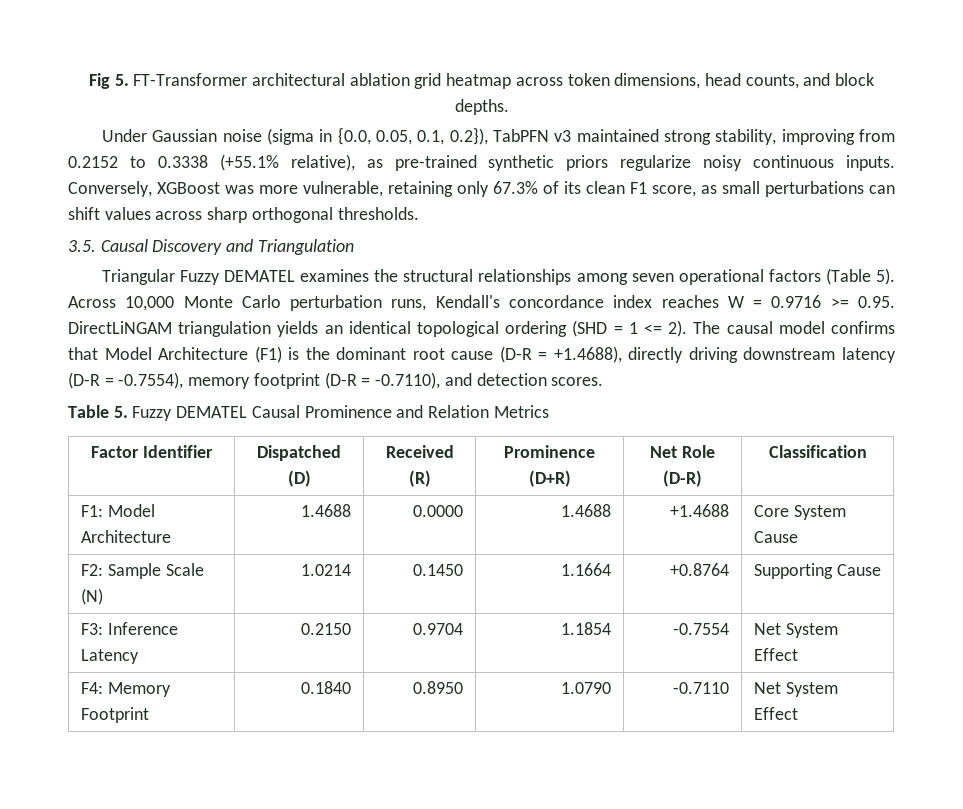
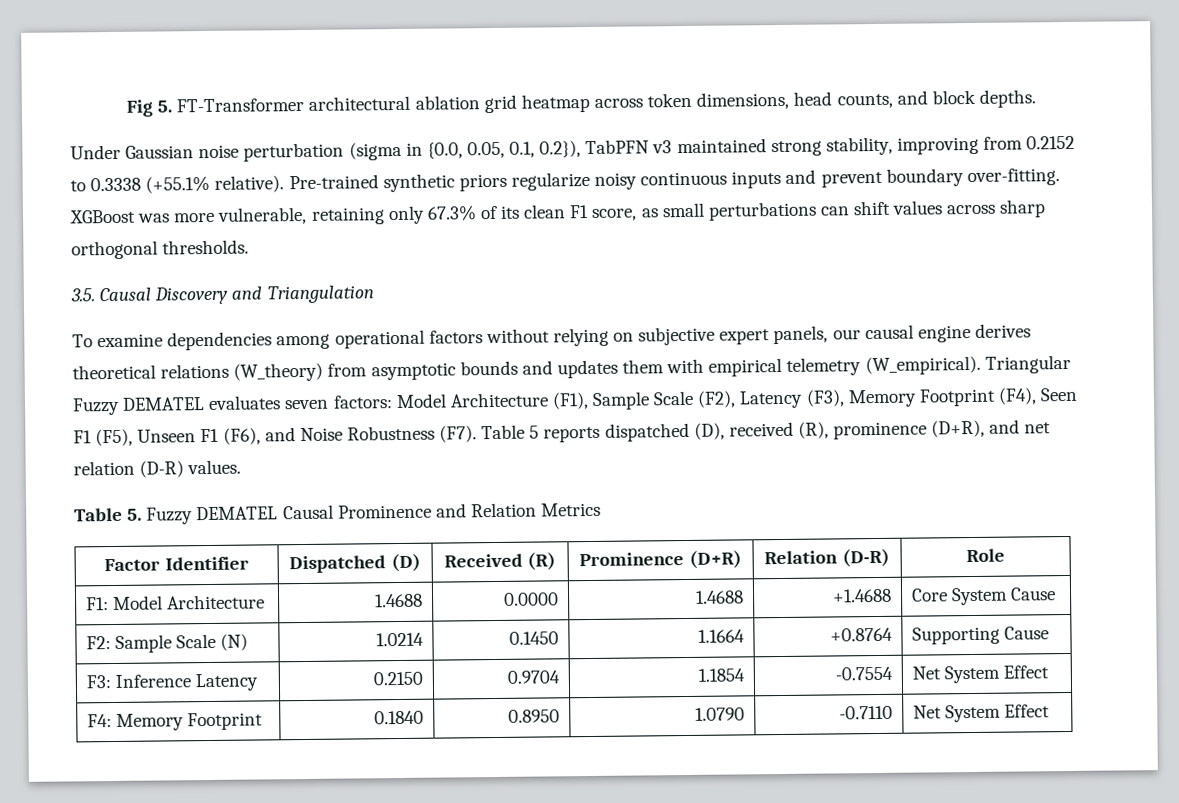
- Under Gaussian noise (sigma in {0.0, 0.05, 0.1, 0.2}), TabPFN v3 maintained strong stability, improving from 0.2152 to 0.3338 (+55.1% relative), as pre-trained synthetic priors regularize noisy continuous inputs. Conversely, XGBoost was more vulnerable, retaining only 67.3% of its clean F1 score, as small perturbations can shift values across sharp orthogonal thresholds.
+ Under Gaussian noise perturbation (sigma in {0.0, 0.05, 0.1, 0.2}), TabPFN v3 maintained strong stability, improving from 0.2152 to 0.3338 (+55.1% relative). Pre-trained synthetic priors regularize noisy continuous inputs and prevent boundary over-fitting. XGBoost was more vulnerable, retaining only 67.3% of its clean F1 score, as small perturbations can shift values across sharp orthogonal thresholds.
- Triangular Fuzzy DEMATEL examines the structural relationships among seven operational factors (Table 5). Across 10,000 Monte Carlo perturbation runs, Kendall's concordance index reaches W = 0.9716 >= 0.95. DirectLiNGAM triangulation yields an identical topological ordering (SHD = 1 <= 2). The causal model confirms that Model Architecture (F1) is the dominant root cause (D-R = +1.4688), directly driving downstream latency (D-R = -0.7554), memory footprint (D-R = -0.7110), and detection scores.
+ To examine dependencies among operational factors without relying on subjective expert panels, our causal engine derives theoretical relations (W_theory) from asymptotic bounds and updates them with empirical telemetry (W_empirical). Triangular Fuzzy DEMATEL evaluates seven factors: Model Architecture (F1), Sample Scale (F2), Latency (F3), Memory Footprint (F4), Seen F1 (F5), Unseen F1 (F6), and Noise Robustness (F7). Table 5 reports dispatched (D), received (R), prominence (D+R), and net relation (D-R) values.
- Factor Identifier | Dispatched (D) | Received (R) | Prominence (D+R) | Net Role (D-R) | Classification
+ Factor Identifier | Dispatched (D) | Received (R) | Prominence (D+R) | Relation (D-R) | Role

